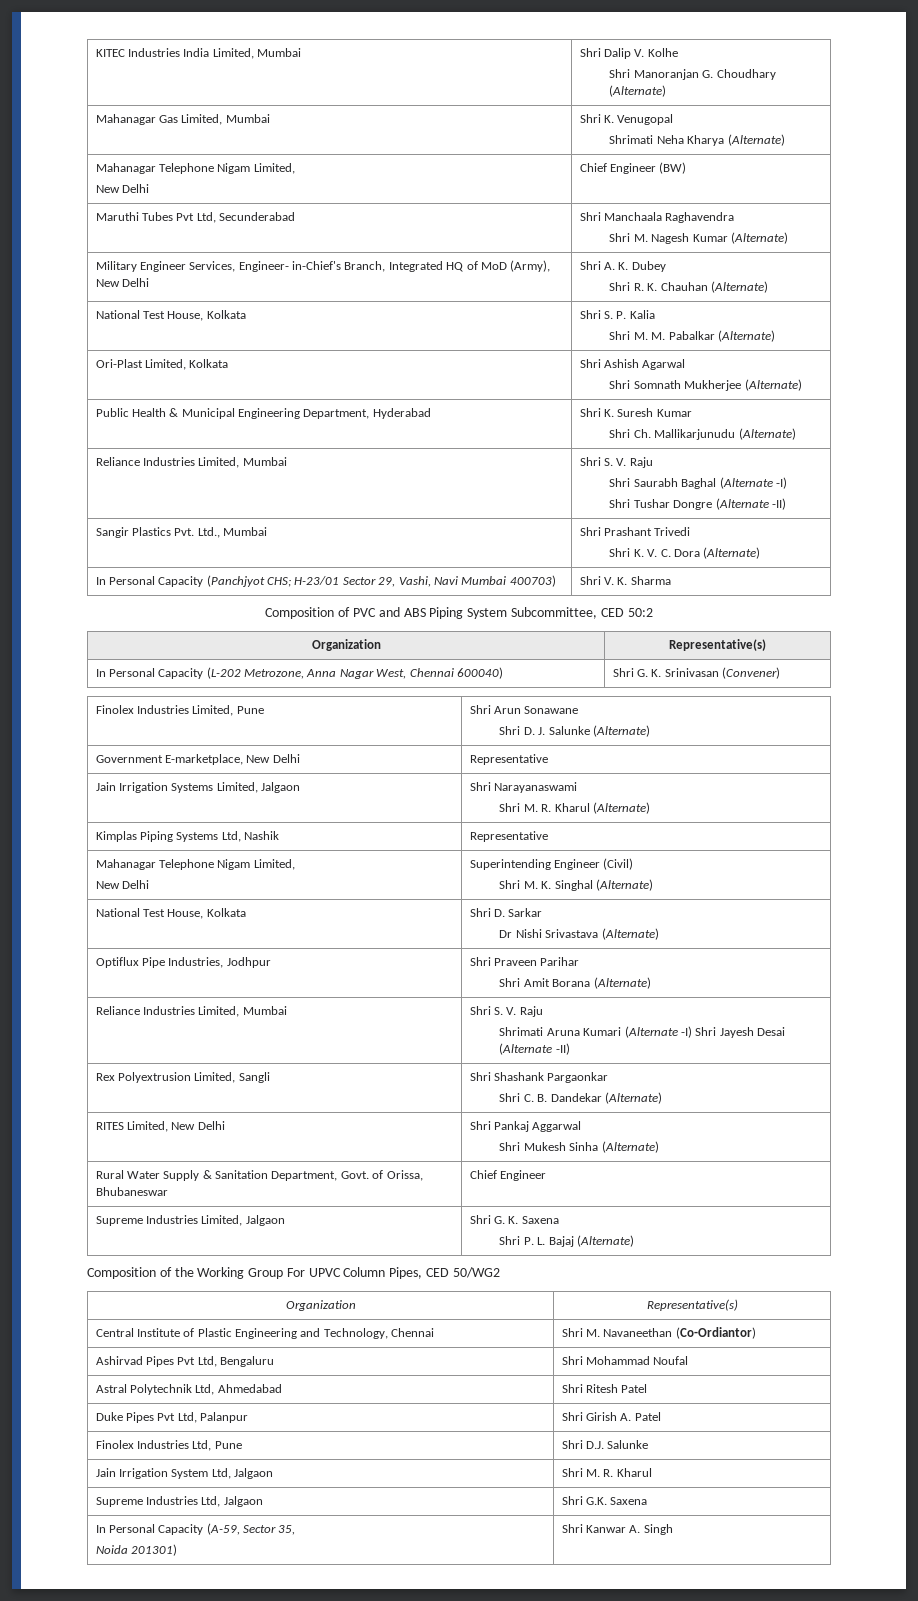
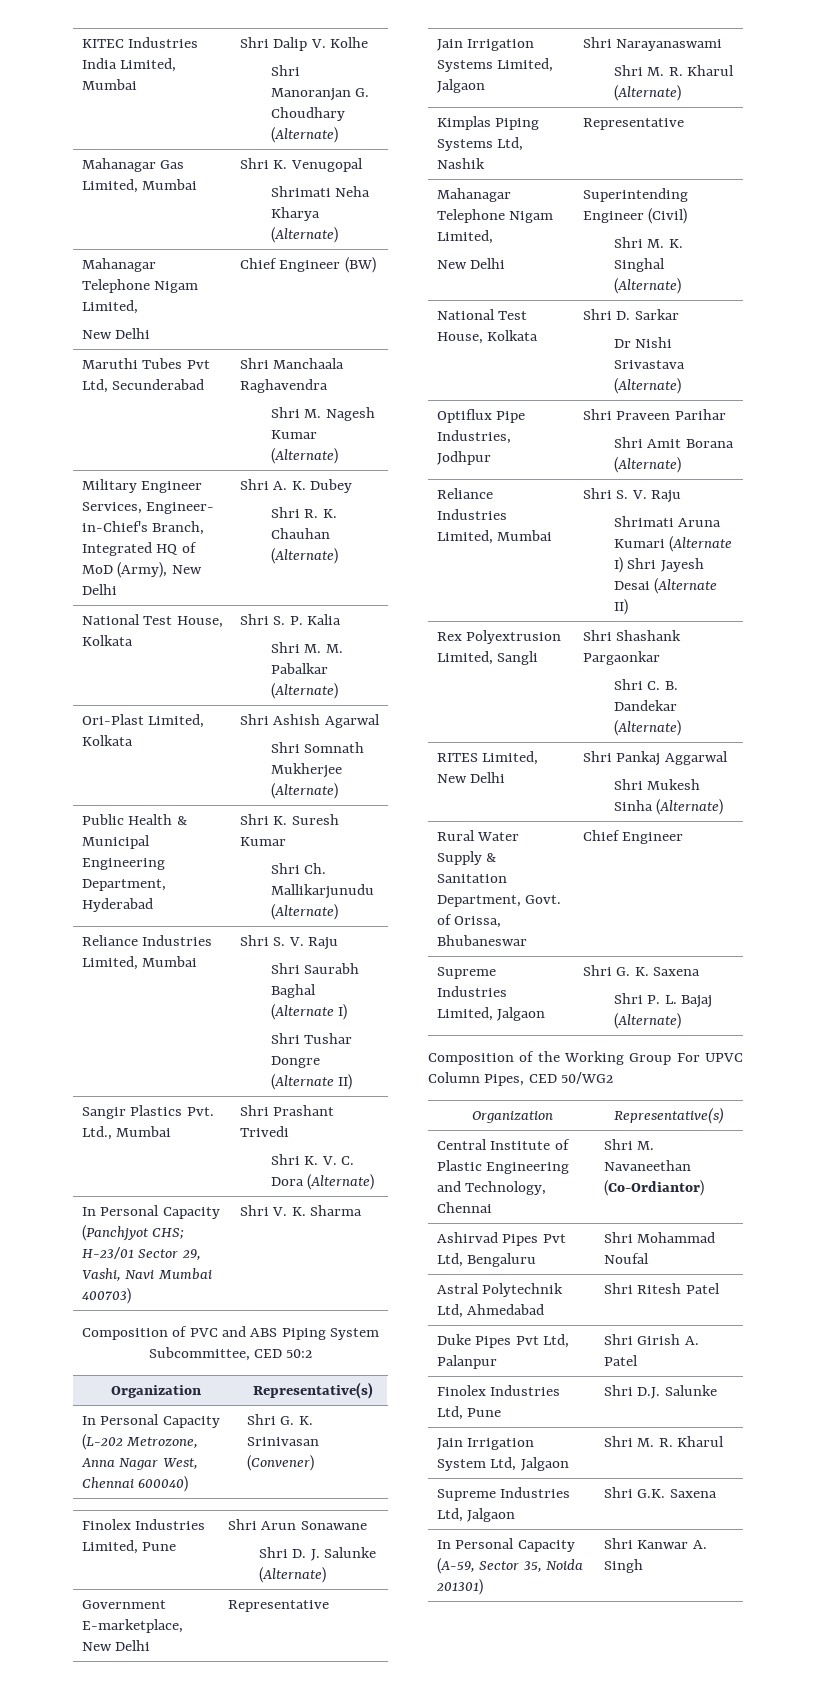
  Public Health & Municipal Engineering Department, Hyderabad | Shri K. Suresh Kumar
  Shri Ch. Mallikarjunudu (Alternate)
  Reliance Industries Limited, Mumbai | Shri S. V. Raju
- Shri Saurabh Baghal (Alternate -I)
- Shri Tushar Dongre (Alternate -II)
+ Shri Saurabh Baghal (Alternate I)
+ Shri Tushar Dongre (Alternate II)
  Optiflux Pipe Industries, Jodhpur | Shri Praveen Parihar
  Shri Amit Borana (Alternate)
  Reliance Industries Limited, Mumbai | Shri S. V. Raju
- Shrimati Aruna Kumari (Alternate -I) Shri Jayesh Desai (Alternate -II)
+ Shrimati Aruna Kumari (Alternate I) Shri Jayesh Desai (Alternate II)
- In Personal Capacity (A-59, Sector 35,
- Noida 201301) | Shri Kanwar A. Singh
+ In Personal Capacity (A-59, Sector 35, Noida 201301) | Shri Kanwar A. Singh

